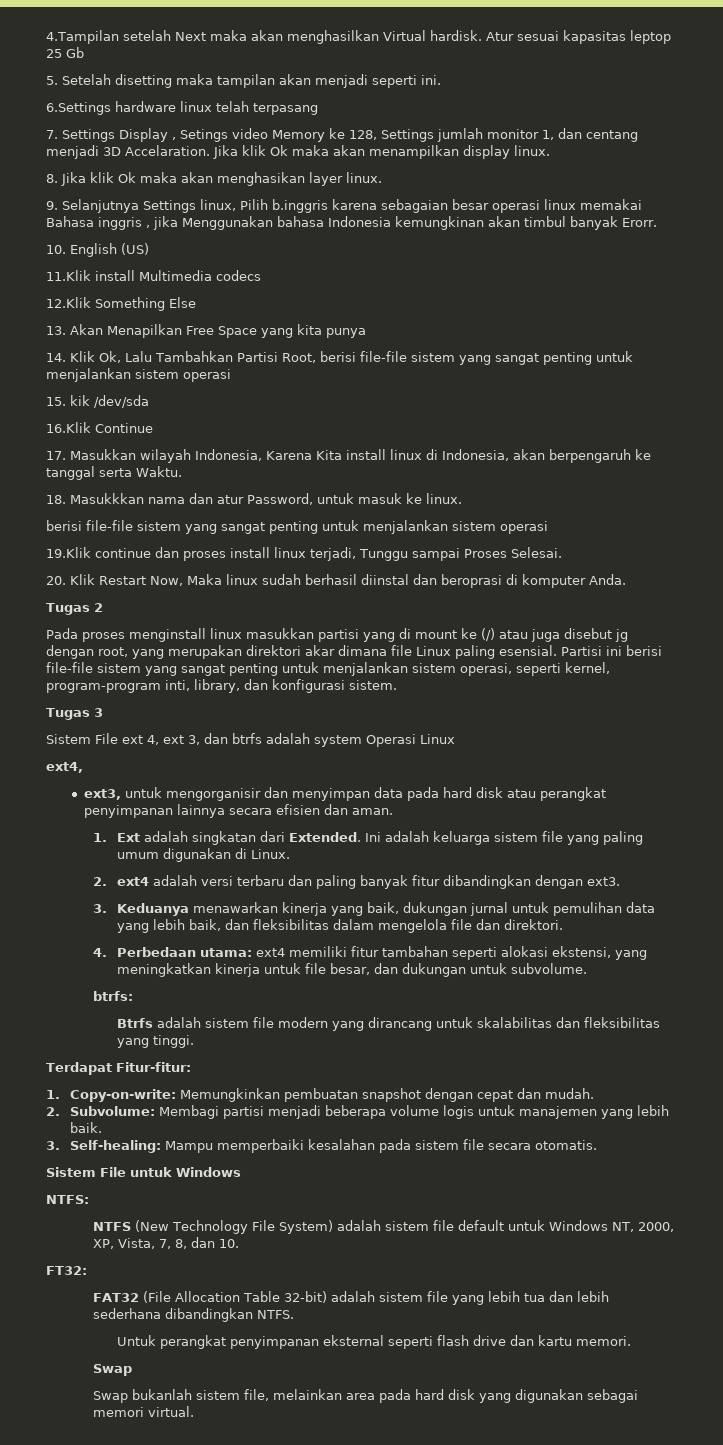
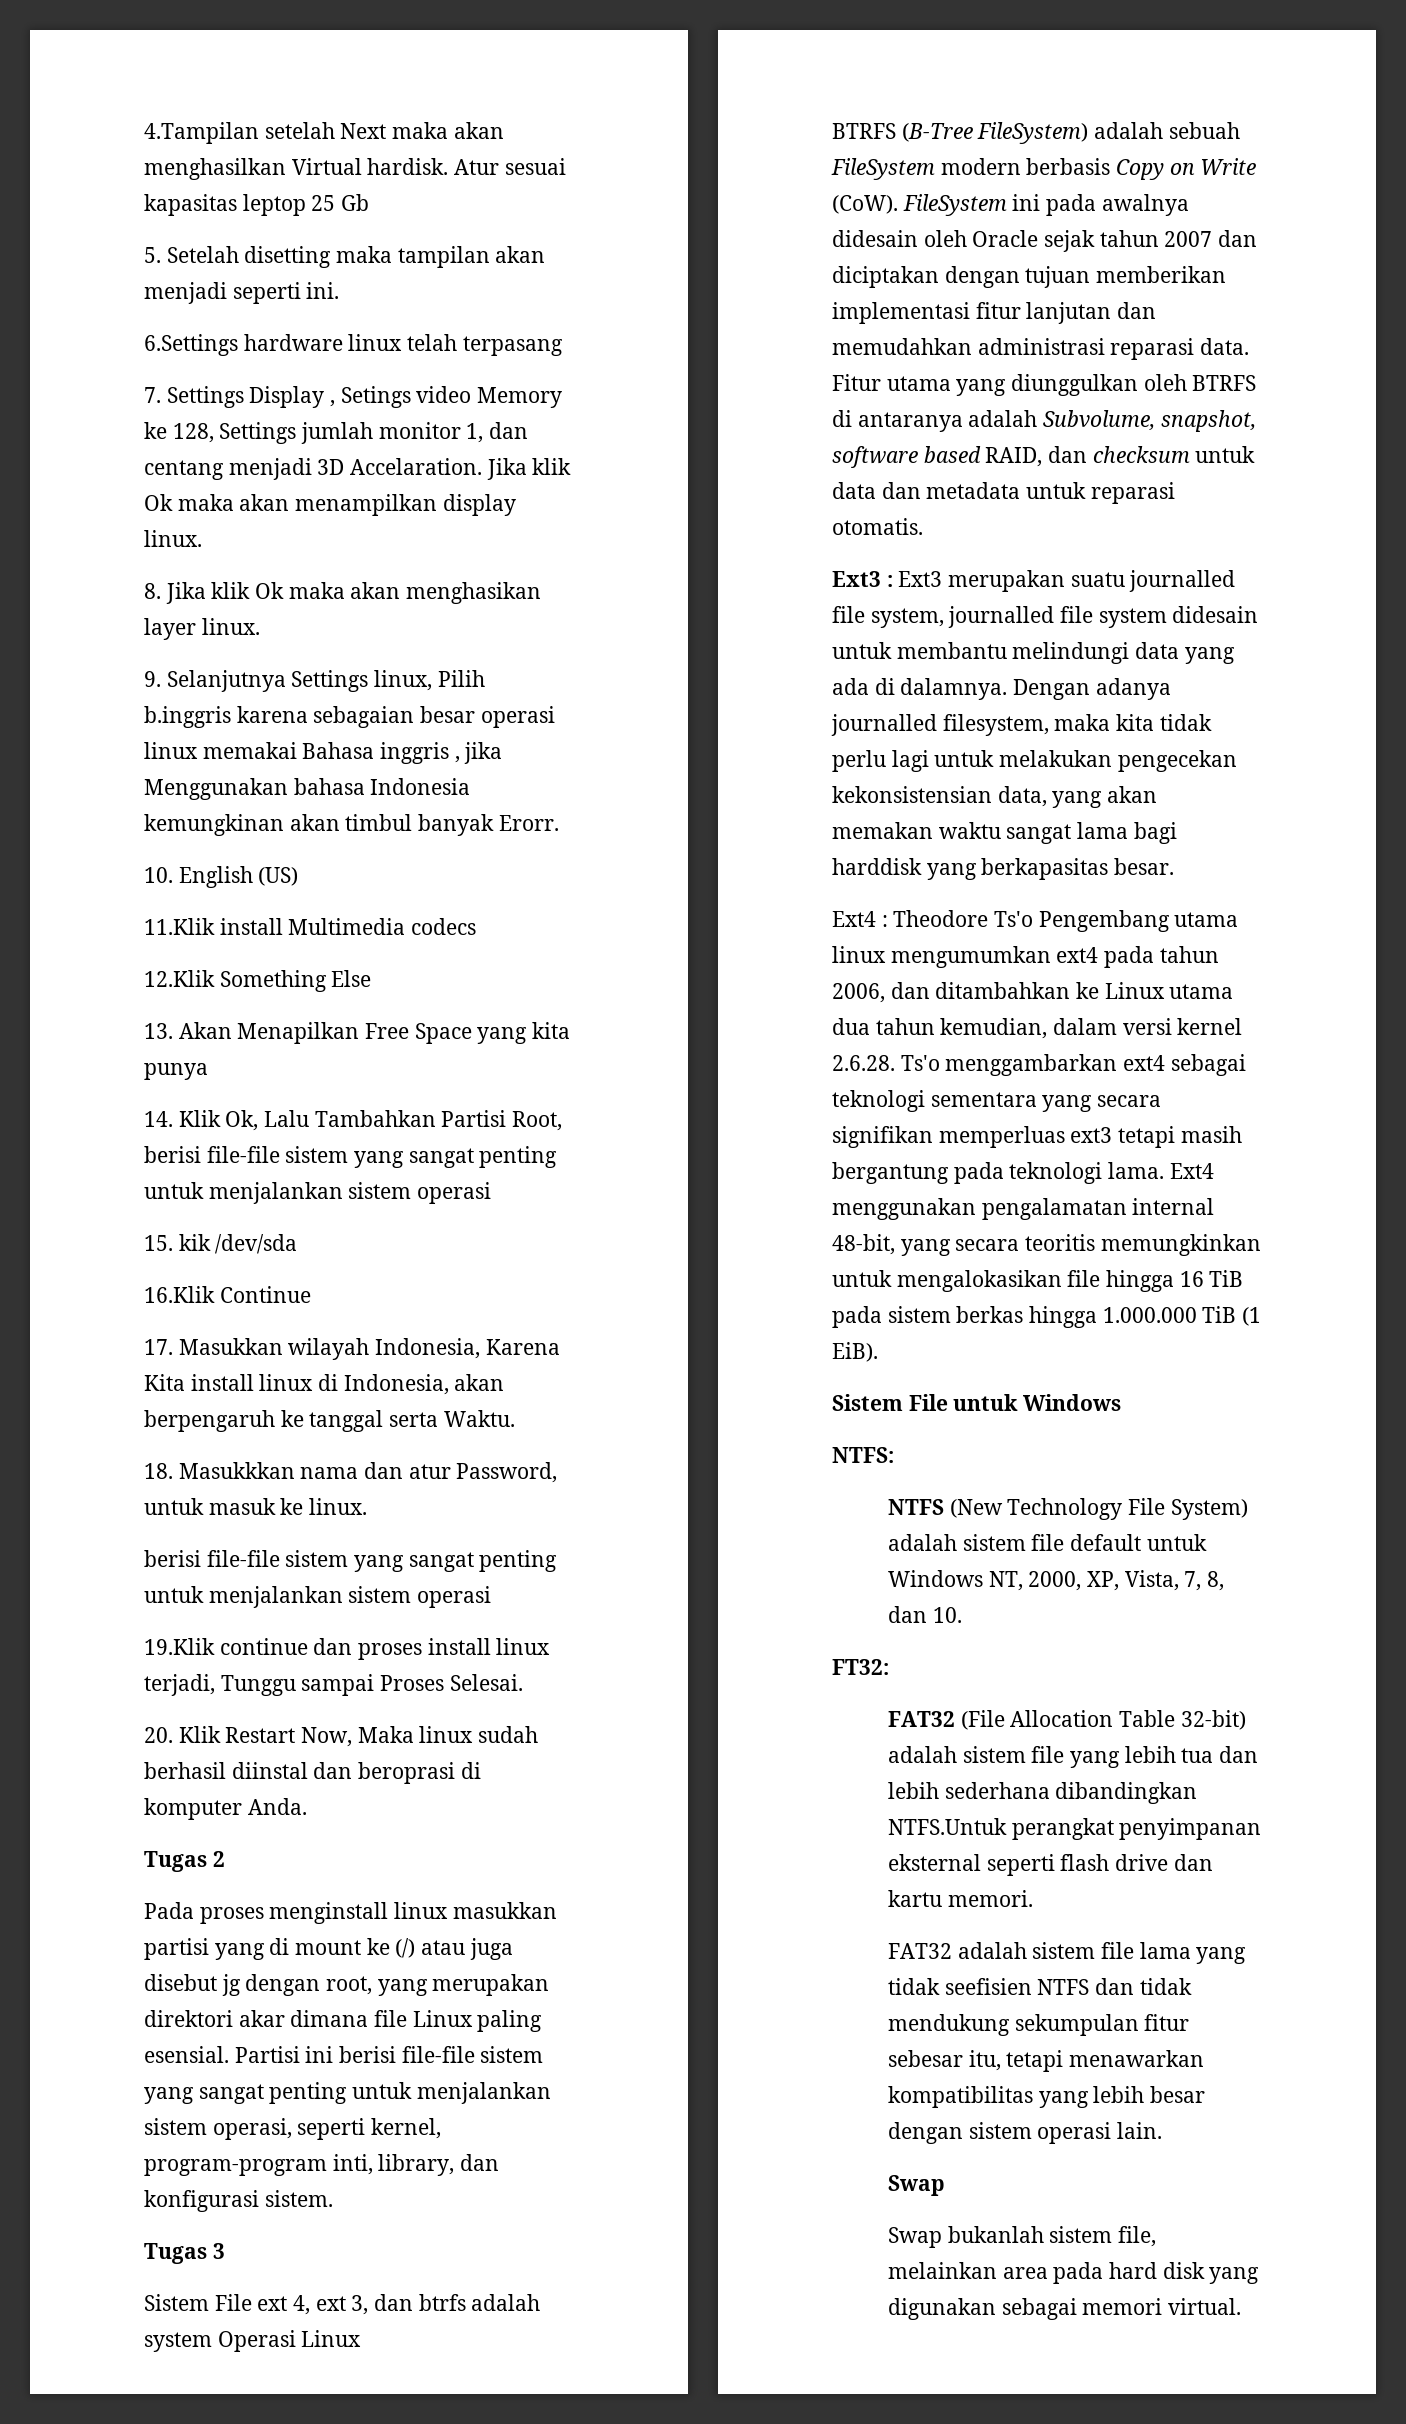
- ext4,
- ext3, untuk mengorganisir dan menyimpan data pada hard disk atau perangkat penyimpanan lainnya secara efisien dan aman.
- 1. Ext adalah singkatan dari Extended. Ini adalah keluarga sistem file yang paling umum digunakan di Linux.
- 2. ext4 adalah versi terbaru dan paling banyak fitur dibandingkan dengan ext3.
- 3. Keduanya menawarkan kinerja yang baik, dukungan jurnal untuk pemulihan data yang lebih baik, dan fleksibilitas dalam mengelola file dan direktori.
- 4. Perbedaan utama: ext4 memiliki fitur tambahan seperti alokasi ekstensi, yang meningkatkan kinerja untuk file besar, dan dukungan untuk subvolume.
- btrfs:
- Btrfs adalah sistem file modern yang dirancang untuk skalabilitas dan fleksibilitas yang tinggi.
- Terdapat Fitur-fitur:
- 1. Copy-on-write: Memungkinkan pembuatan snapshot dengan cepat dan mudah.
- 2. Subvolume: Membagi partisi menjadi beberapa volume logis untuk manajemen yang lebih baik.
- 3. Self-healing: Mampu memperbaiki kesalahan pada sistem file secara otomatis.
+ BTRFS (B-Tree FileSystem) adalah sebuah FileSystem modern berbasis Copy on Write (CoW). FileSystem ini pada awalnya didesain oleh Oracle sejak tahun 2007 dan diciptakan dengan tujuan memberikan implementasi fitur lanjutan dan memudahkan administrasi reparasi data. Fitur utama yang diunggulkan oleh BTRFS di antaranya adalah Subvolume, snapshot, software based RAID, dan checksum untuk data dan metadata untuk reparasi otomatis.
+ Ext3 : Ext3 merupakan suatu journalled file system, journalled file system didesain untuk membantu melindungi data yang ada di dalamnya. Dengan adanya journalled filesystem, maka kita tidak perlu lagi untuk melakukan pengecekan kekonsistensian data, yang akan memakan waktu sangat lama bagi harddisk yang berkapasitas besar.
+ Ext4 : Theodore Ts'o Pengembang utama linux mengumumkan ext4 pada tahun 2006, dan ditambahkan ke Linux utama dua tahun kemudian, dalam versi kernel 2.6.28. Ts'o menggambarkan ext4 sebagai teknologi sementara yang secara signifikan memperluas ext3 tetapi masih bergantung pada teknologi lama. Ext4 menggunakan pengalamatan internal 48-bit, yang secara teoritis memungkinkan untuk mengalokasikan file hingga 16 TiB pada sistem berkas hingga 1.000.000 TiB (1 EiB).
- FAT32 (File Allocation Table 32-bit) adalah sistem file yang lebih tua dan lebih sederhana dibandingkan NTFS.
- Untuk perangkat penyimpanan eksternal seperti flash drive dan kartu memori.
+ FAT32 (File Allocation Table 32-bit) adalah sistem file yang lebih tua dan lebih sederhana dibandingkan NTFS.Untuk perangkat penyimpanan eksternal seperti flash drive dan kartu memori.
+ FAT32 adalah sistem file lama yang tidak seefisien NTFS dan tidak mendukung sekumpulan fitur sebesar itu, tetapi menawarkan kompatibilitas yang lebih besar dengan sistem operasi lain.

